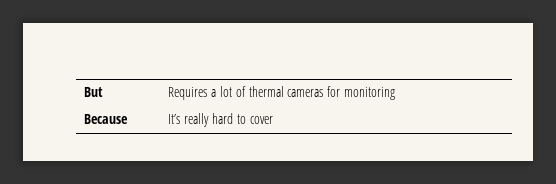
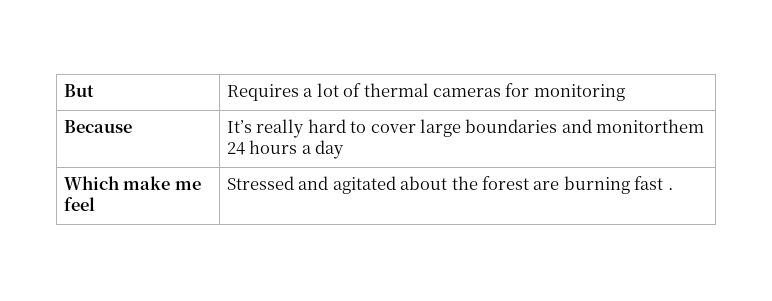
- Because | It’s really hard to cover
+ Because | It’s really hard to cover large boundaries and monitorthem 24 hours a day
+ Which make me feel | Stressed and agitated about the forest are burning fast .

